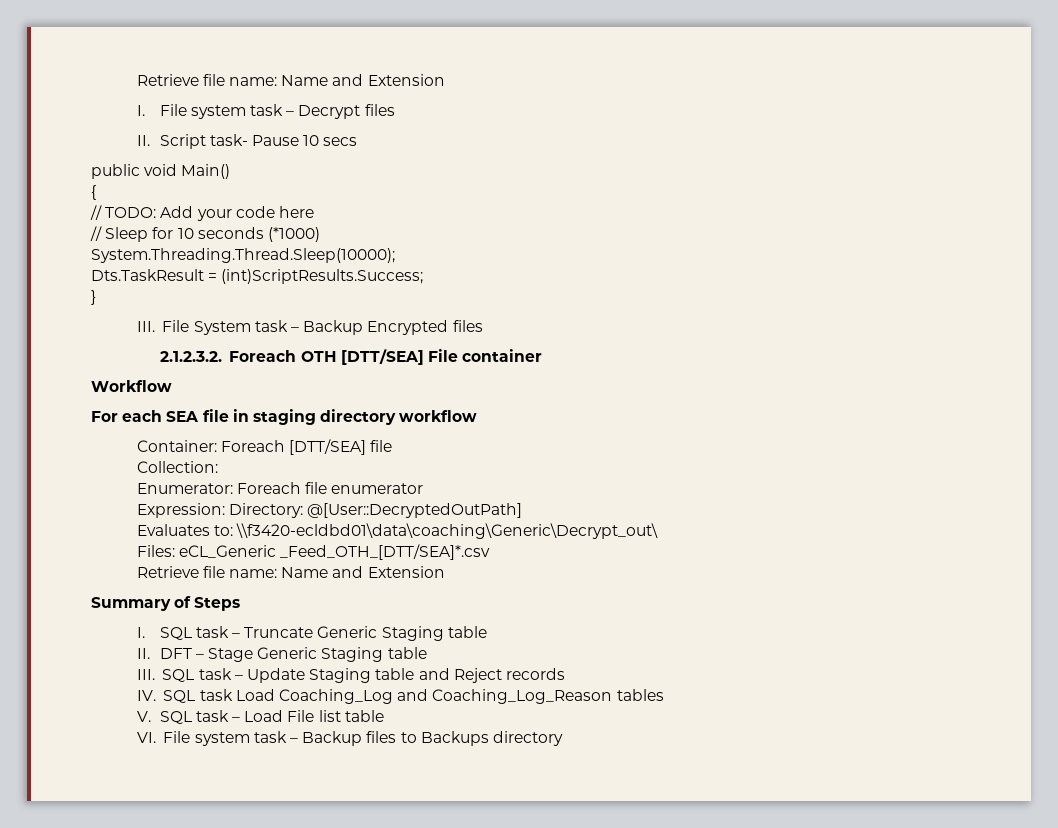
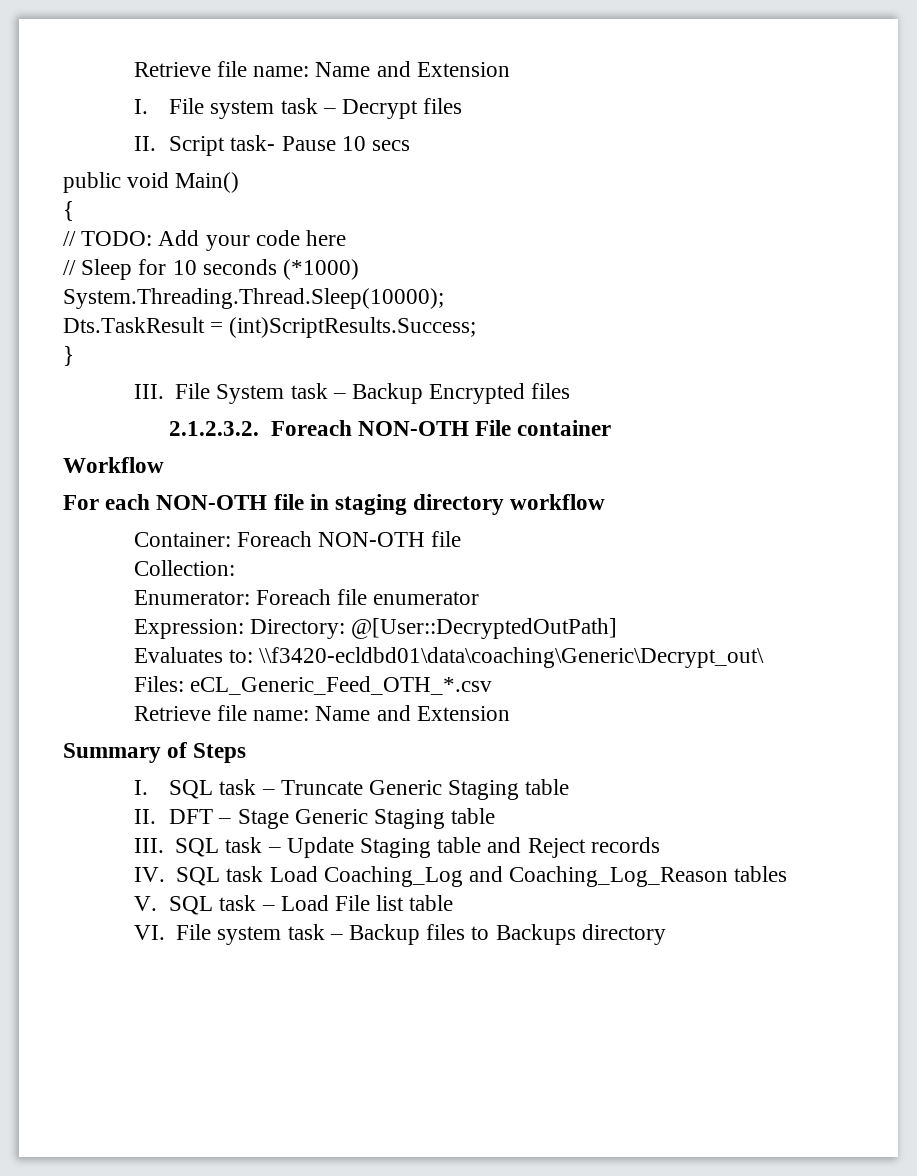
- 2.1.2.3.2. Foreach OTH [DTT/SEA] File container
+ 2.1.2.3.2. Foreach NON-OTH File container
- For each SEA file in staging directory workflow
+ For each NON-OTH file in staging directory workflow
- Container: Foreach [DTT/SEA] file
+ Container: Foreach NON-OTH file
- Files: eCL_Generic _Feed_OTH_[DTT/SEA]*.csv
+ Files: eCL_Generic_Feed_OTH_*.csv

